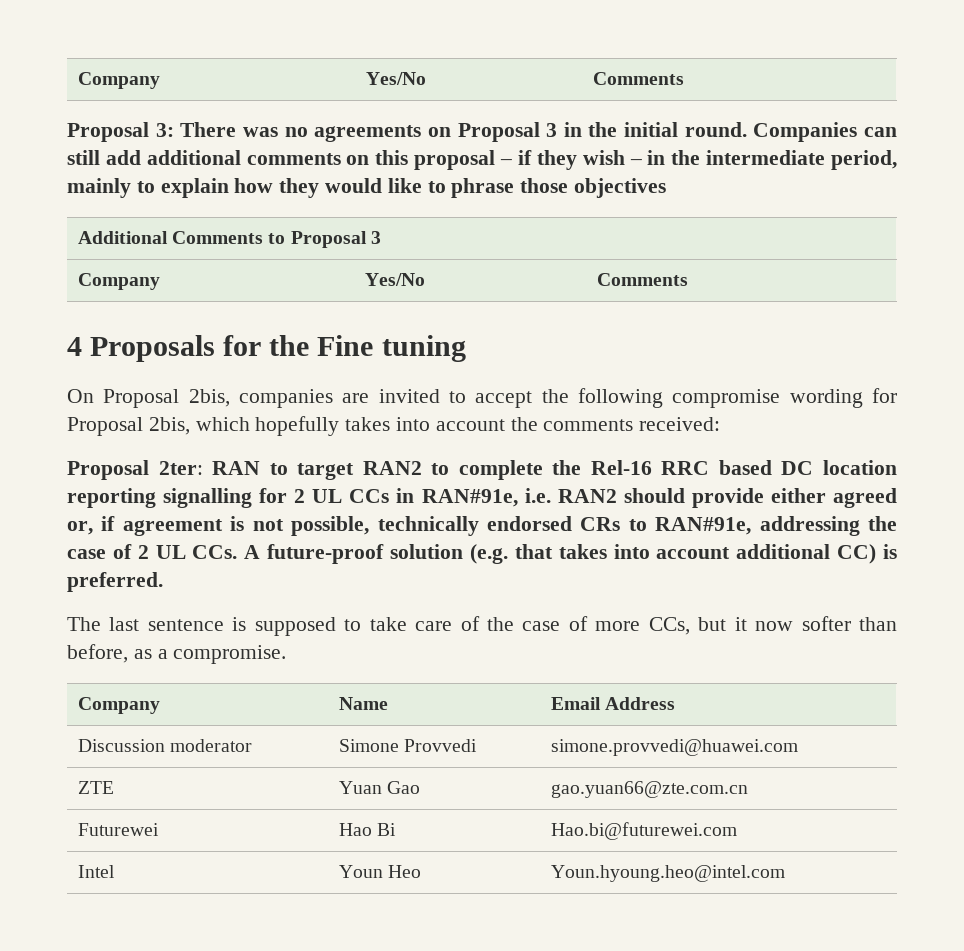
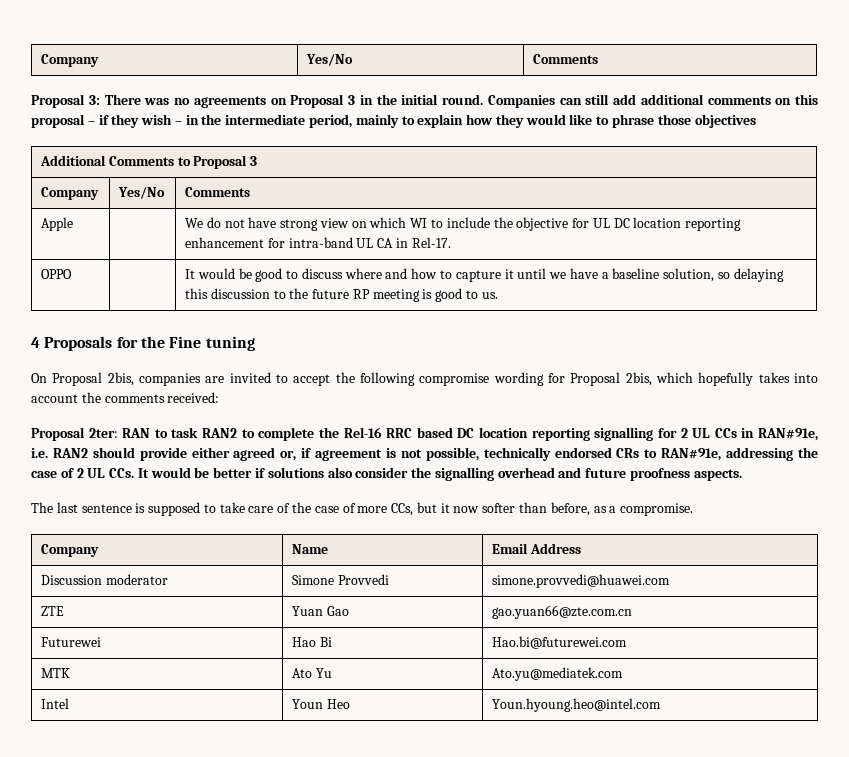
+ Apple | | We do not have strong view on which WI to include the objective for UL DC location reporting enhancement for intra-band UL CA in Rel-17.
+ OPPO | | It would be good to discuss where and how to capture it until we have a baseline solution, so delaying this discussion to the future RP meeting is good to us.
- Proposal 2ter: RAN to target RAN2 to complete the Rel-16 RRC based DC location reporting signalling for 2 UL CCs in RAN#91e, i.e. RAN2 should provide either agreed or, if agreement is not possible, technically endorsed CRs to RAN#91e, addressing the case of 2 UL CCs. A future-proof solution (e.g. that takes into account additional CC) is preferred.
+ Proposal 2ter: RAN to task RAN2 to complete the Rel-16 RRC based DC location reporting signalling for 2 UL CCs in RAN#91e, i.e. RAN2 should provide either agreed or, if agreement is not possible, technically endorsed CRs to RAN#91e, addressing the case of 2 UL CCs. It would be better if solutions also consider the signalling overhead and future proofness aspects.
+ MTK | Ato Yu | Ato.yu@mediatek.com

